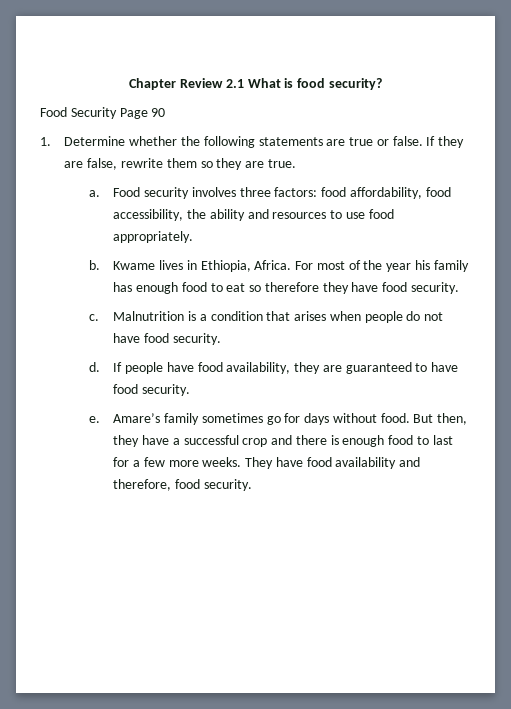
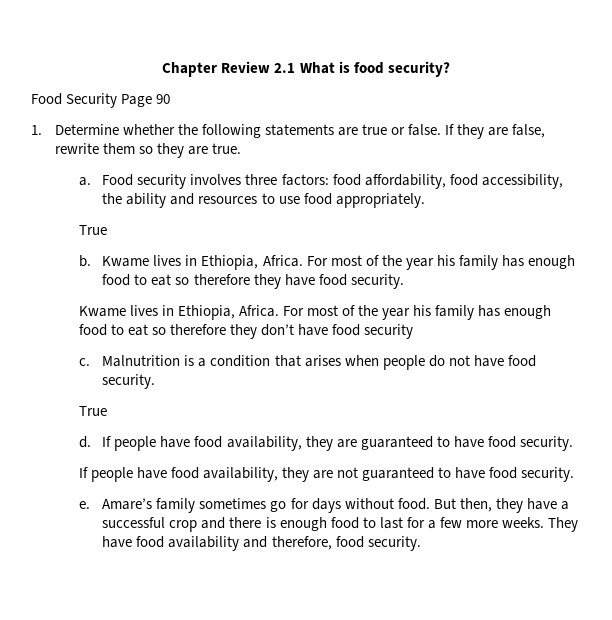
  Food security involves three factors: food affordability, food accessibility, the ability and resources to use food appropriately.
+ True
+ Kwame lives in Ethiopia, Africa. For most of the year his family has enough food to eat so therefore they don’t have food security
  Malnutrition is a condition that arises when people do not have food security.
+ True
+ If people have food availability, they are not guaranteed to have food security.

